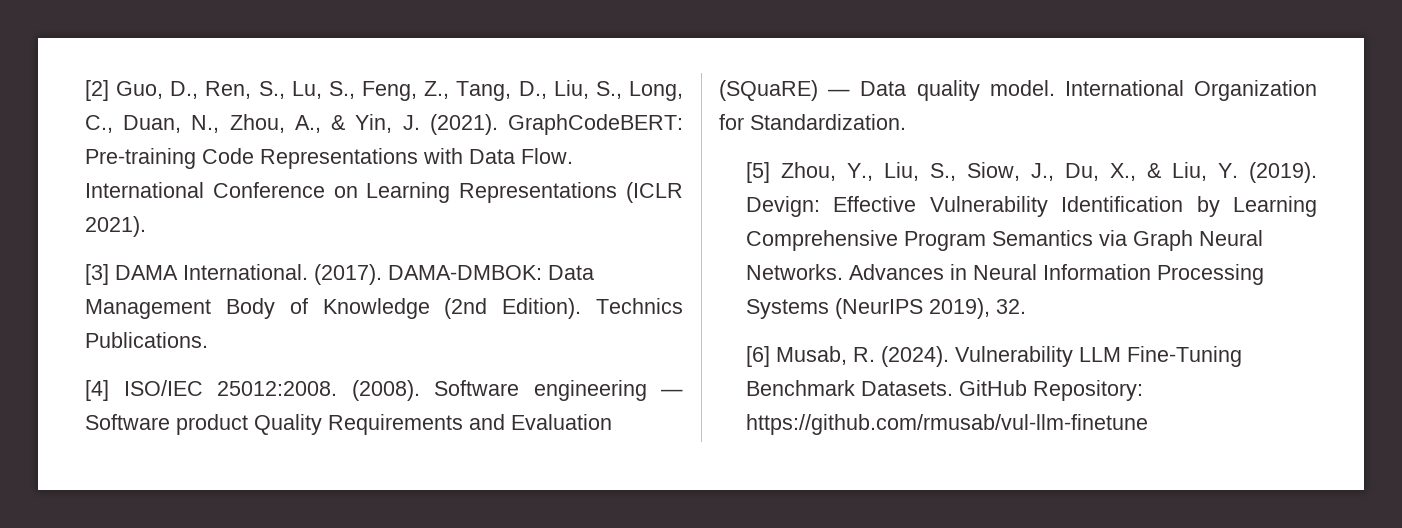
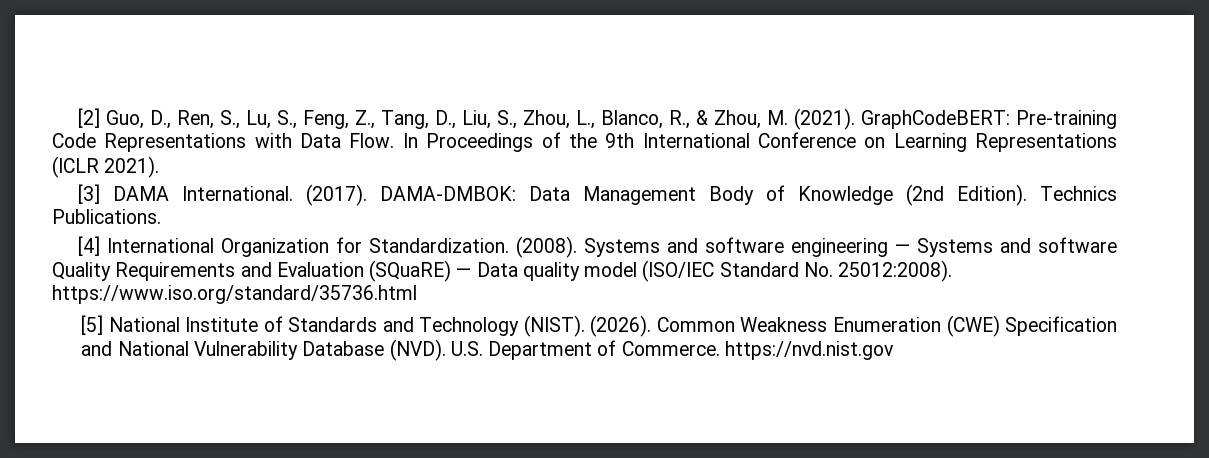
- [2] Guo, D., Ren, S., Lu, S., Feng, Z., Tang, D., Liu, S., Long, C., Duan, N., Zhou, A., & Yin, J. (2021).
+ [2] Guo, D., Ren, S., Lu, S., Feng, Z., Tang, D., Liu, S., Zhou, L., Blanco, R., & Zhou, M. (2021).
- International Conference on Learning Representations (ICLR 2021).
+ In Proceedings of the 9th International Conference on Learning Representations (ICLR 2021).
- [4] ISO/IEC 25012:2008. (2008). Software engineering — Software product Quality Requirements and Evaluation (SQuaRE) — Data quality model. International Organization for Standardization.
- [5] Zhou, Y., Liu, S., Siow, J., Du, X., & Liu, Y. (2019). Devign: Effective Vulnerability Identification by Learning Comprehensive Program Semantics via Graph Neural Networks. Advances in Neural Information Processing Systems (NeurIPS 2019), 32.
- [6] Musab, R. (2024). Vulnerability LLM Fine-Tuning Benchmark Datasets. GitHub Repository: https://github.com/rmusab/vul-llm-finetune
+ [4] International Organization for Standardization. (2008). Systems and software engineering — Systems and software Quality Requirements and Evaluation (SQuaRE) — Data quality model (ISO/IEC Standard No. 25012:2008). https://www.iso.org/standard/35736.html
+ [5] National Institute of Standards and Technology (NIST). (2026). Common Weakness Enumeration (CWE) Specification and National Vulnerability Database (NVD). U.S. Department of Commerce. https://nvd.nist.gov

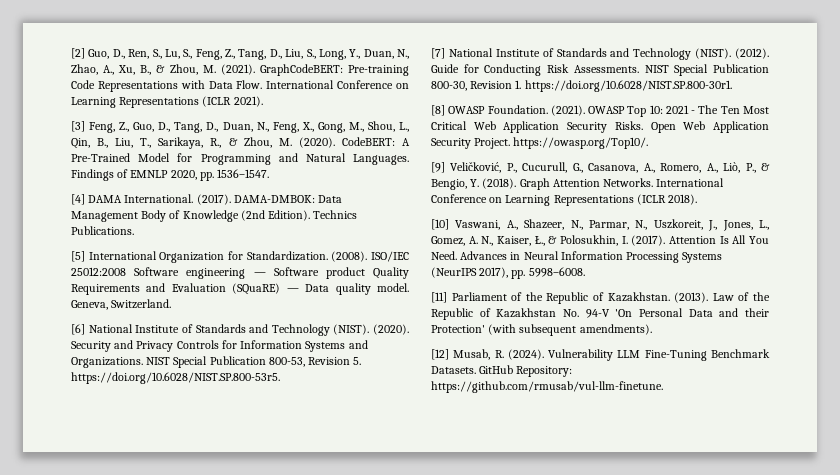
- [2] Guo, D., Ren, S., Lu, S., Feng, Z., Tang, D., Liu, S., Zhou, L., Blanco, R., & Zhou, M. (2021).
+ [2] Guo, D., Ren, S., Lu, S., Feng, Z., Tang, D., Liu, S., Long, Y., Duan, N., Zhao, A., Xu, B., & Zhou, M. (2021).
- In Proceedings of the 9th International Conference on Learning Representations (ICLR 2021).
+ International Conference on Learning Representations (ICLR 2021).
- [3] DAMA International.
+ [3] Feng, Z., Guo, D., Tang, D., Duan, N., Feng, X., Gong, M., Shou, L., Qin, B., Liu, T., Sarikaya, R., & Zhou, M. (2020). CodeBERT: A Pre-Trained Model for Programming and Natural Languages. Findings of EMNLP 2020, pp. 1536–1547.
+ [4] DAMA International.
- [4] International Organization for Standardization.
+ [5] International Organization for Standardization.
- Systems and software engineering — Systems and software Quality Requirements and Evaluation (SQuaRE) — Data quality model (ISO/IEC Standard No. 25012:2008). https://www.iso.org/standard/35736.html
- [5] National Institute of Standards and Technology (NIST). (2026). Common Weakness Enumeration (CWE) Specification and National Vulnerability Database (NVD). U.S. Department of Commerce. https://nvd.nist.gov
+ ISO/IEC 25012:2008 Software engineering — Software product Quality Requirements and Evaluation (SQuaRE) — Data quality model. Geneva, Switzerland.
+ [6] National Institute of Standards and Technology (NIST). (2020). Security and Privacy Controls for Information Systems and Organizations. NIST Special Publication 800-53, Revision 5. https://doi.org/10.6028/NIST.SP.800-53r5.
+ [7] National Institute of Standards and Technology (NIST). (2012). Guide for Conducting Risk Assessments. NIST Special Publication 800-30, Revision 1. https://doi.org/10.6028/NIST.SP.800-30r1.
+ [8] OWASP Foundation. (2021). OWASP Top 10: 2021 - The Ten Most Critical Web Application Security Risks. Open Web Application Security Project. https://owasp.org/Top10/.
+ [9] Veličković, P., Cucurull, G., Casanova, A., Romero, A., Liò, P., & Bengio, Y. (2018). Graph Attention Networks. International Conference on Learning Representations (ICLR 2018).
+ [10] Vaswani, A., Shazeer, N., Parmar, N., Uszkoreit, J., Jones, L., Gomez, A. N., Kaiser, Ł., & Polosukhin, I. (2017). Attention Is All You Need. Advances in Neural Information Processing Systems (NeurIPS 2017), pp. 5998–6008.
+ [11] Parliament of the Republic of Kazakhstan. (2013). Law of the Republic of Kazakhstan No. 94-V 'On Personal Data and their Protection' (with subsequent amendments).
+ [12] Musab, R. (2024). Vulnerability LLM Fine-Tuning Benchmark Datasets. GitHub Repository: https://github.com/rmusab/vul-llm-finetune.

